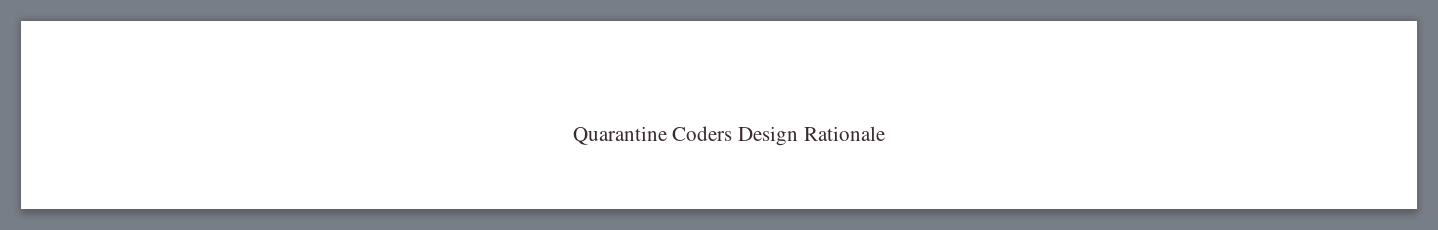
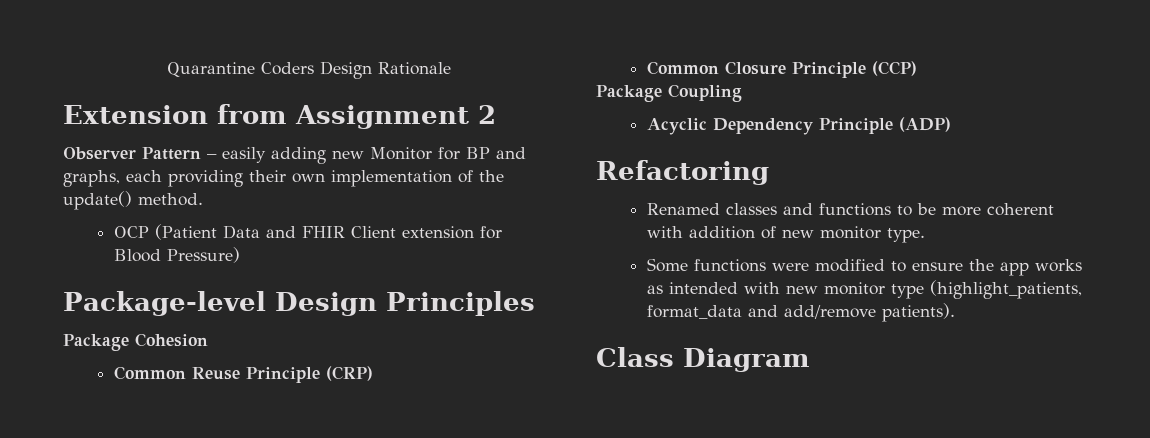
+ Extension from Assignment 2
+ Observer Pattern – easily adding new Monitor for BP and graphs, each providing their own implementation of the update() method.
+ OCP (Patient Data and FHIR Client extension for Blood Pressure)
+ Package-level Design Principles
+ Package Cohesion
+ Common Reuse Principle (CRP)
+ Common Closure Principle (CCP)
+ Package Coupling
+ Acyclic Dependency Principle (ADP)
+ Refactoring
+ Renamed classes and functions to be more coherent with addition of new monitor type.
+ Some functions were modified to ensure the app works as intended with new monitor type (highlight_patients, format_data and add/remove patients).
+ Class Diagram

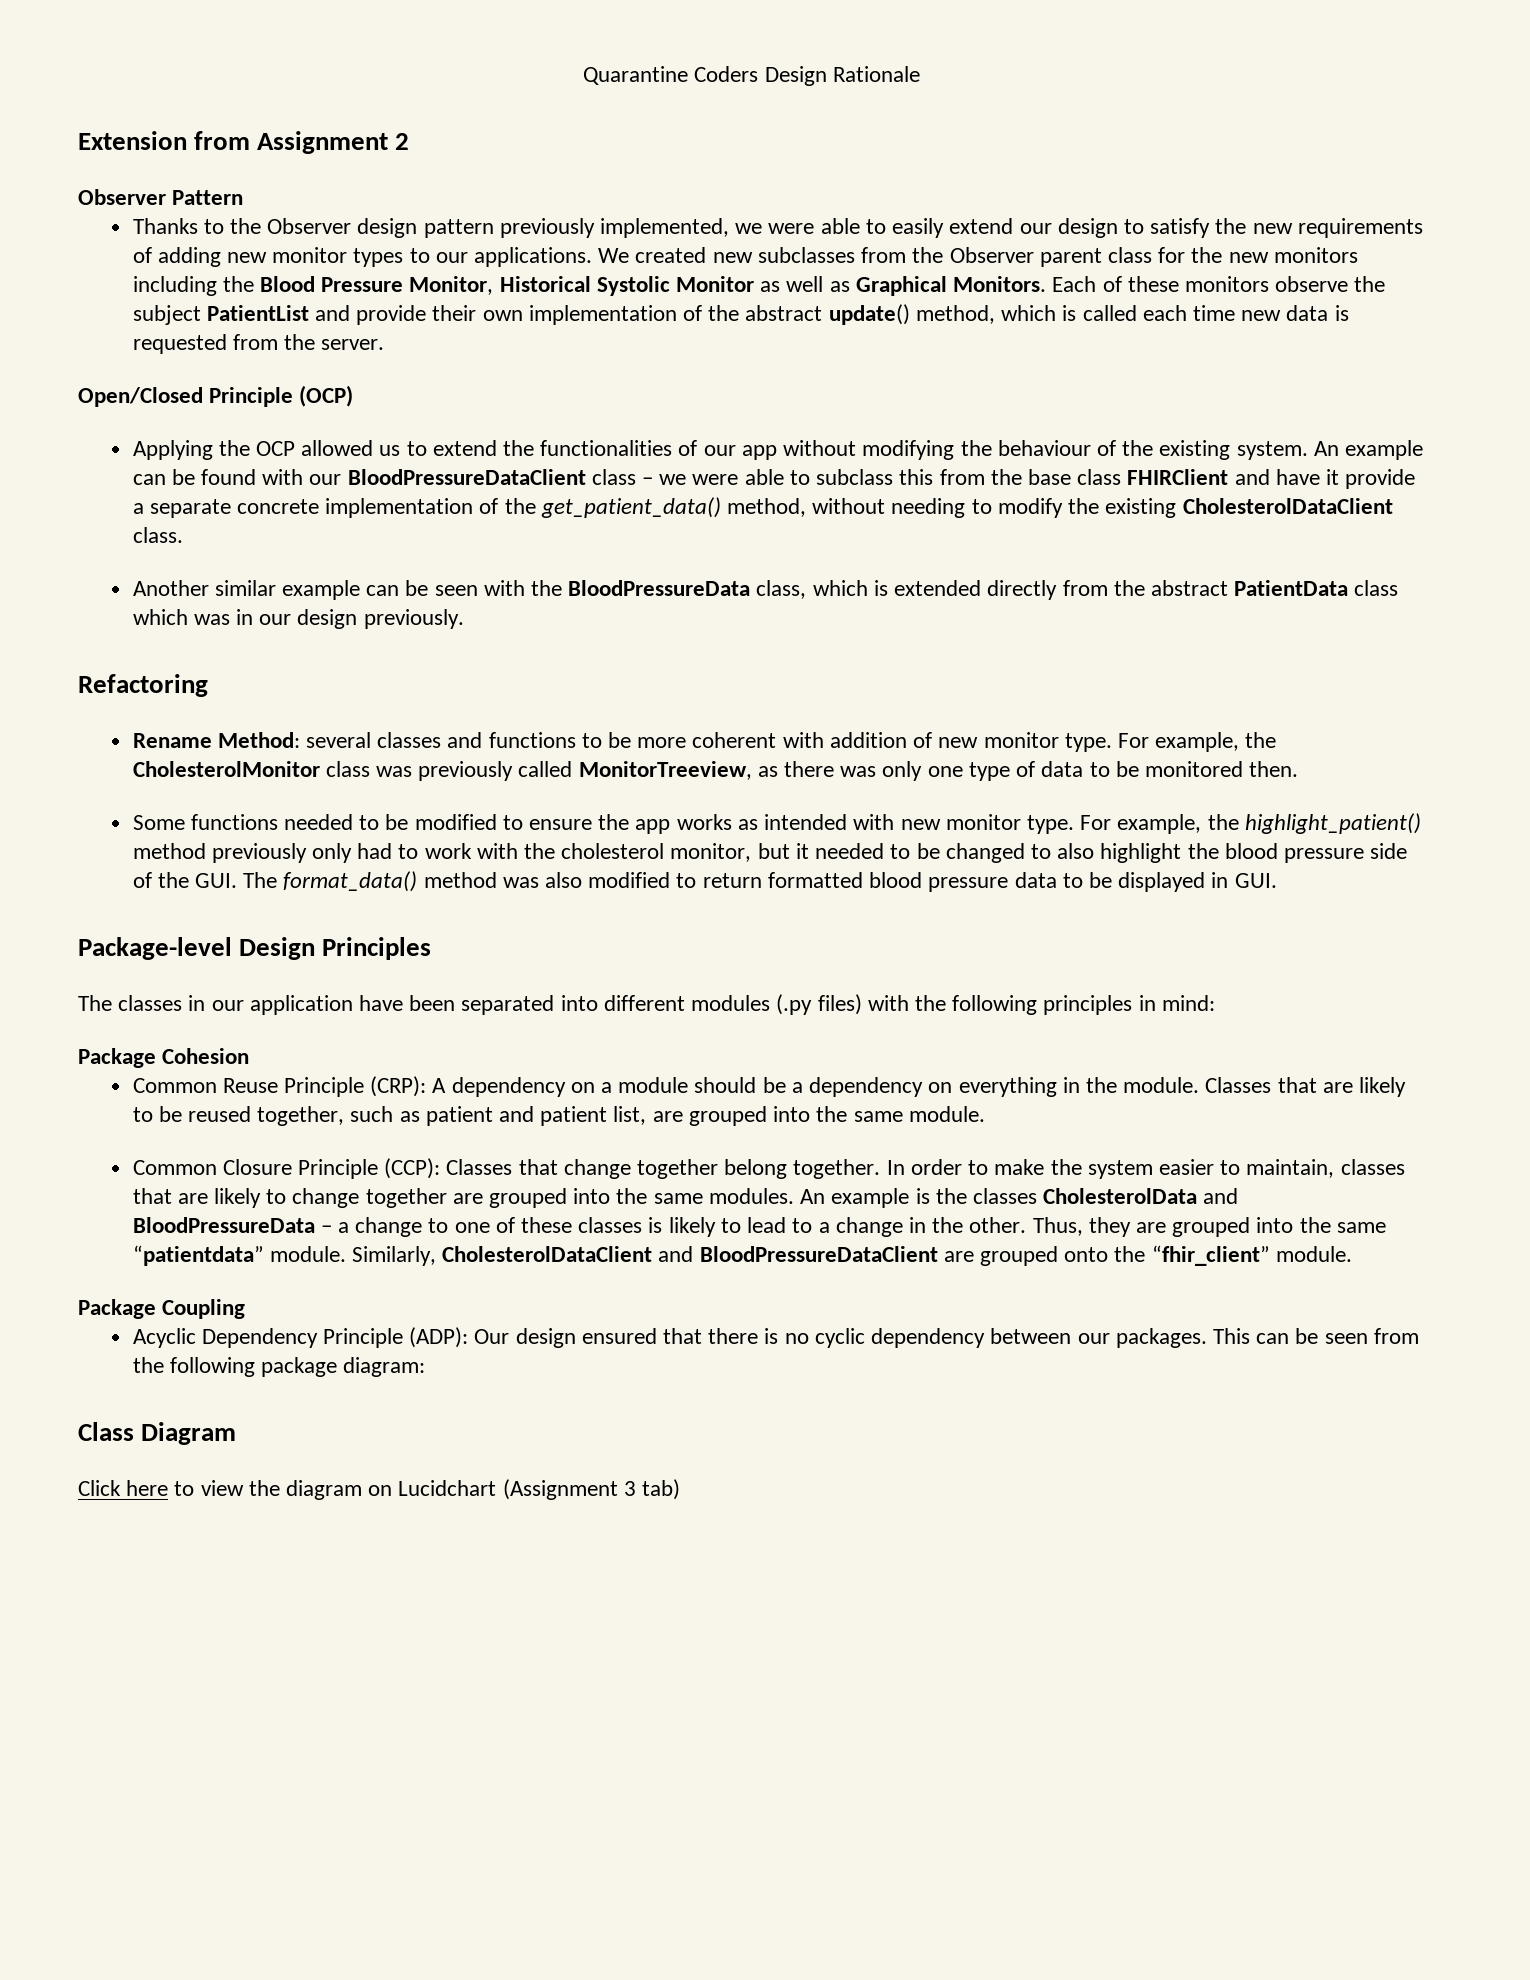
- Observer Pattern – easily adding new Monitor for BP and graphs, each providing their own implementation of the update() method.
- OCP (Patient Data and FHIR Client extension for Blood Pressure)
- Package-level Design Principles
- Package Cohesion
- Common Reuse Principle (CRP)
- Common Closure Principle (CCP)
- Package Coupling
- Acyclic Dependency Principle (ADP)
+ Observer Pattern
+ Thanks to the Observer design pattern previously implemented, we were able to easily extend our design to satisfy the new requirements of adding new monitor types to our applications. We created new subclasses from the Observer parent class for the new monitors including the Blood Pressure Monitor, Historical Systolic Monitor as well as Graphical Monitors. Each of these monitors observe the subject PatientList and provide their own implementation of the abstract update() method, which is called each time new data is requested from the server.
+ Open/Closed Principle (OCP)
+ Applying the OCP allowed us to extend the functionalities of our app without modifying the behaviour of the existing system. An example can be found with our BloodPressureDataClient class – we were able to subclass this from the base class FHIRClient and have it provide a separate concrete implementation of the get_patient_data() method, without needing to modify the existing CholesterolDataClient class.
+ Another similar example can be seen with the BloodPressureData class, which is extended directly from the abstract PatientData class which was in our design previously.
  Refactoring
- Renamed classes and functions to be more coherent with addition of new monitor type.
+ Rename Method: several classes and functions to be more coherent with addition of new monitor type. For example, the CholesterolMonitor class was previously called MonitorTreeview, as there was only one type of data to be monitored then.
- Some functions were modified to ensure the app works as intended with new monitor type (highlight_patients, format_data and add/remove patients).
+ Some functions needed to be modified to ensure the app works as intended with new monitor type. For example, the highlight_patient() method previously only had to work with the cholesterol monitor, but it needed to be changed to also highlight the blood pressure side of the GUI. The format_data() method was also modified to return formatted blood pressure data to be displayed in GUI.
+ Package-level Design Principles
+ The classes in our application have been separated into different modules (.py files) with the following principles in mind:
+ Package Cohesion
+ Common Reuse Principle (CRP): A dependency on a module should be a dependency on everything in the module. Classes that are likely to be reused together, such as patient and patient list, are grouped into the same module.
+ Common Closure Principle (CCP): Classes that change together belong together. In order to make the system easier to maintain, classes that are likely to change together are grouped into the same modules. An example is the classes CholesterolData and BloodPressureData – a change to one of these classes is likely to lead to a change in the other. Thus, they are grouped into the same “patientdata” module. Similarly, CholesterolDataClient and BloodPressureDataClient are grouped onto the “fhir_client” module.
+ Package Coupling
+ Acyclic Dependency Principle (ADP): Our design ensured that there is no cyclic dependency between our packages. This can be seen from the following package diagram:
  Class Diagram
+ Click here to view the diagram on Lucidchart (Assignment 3 tab)

